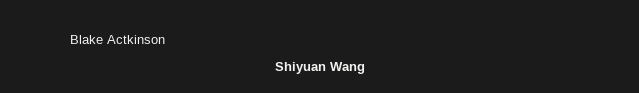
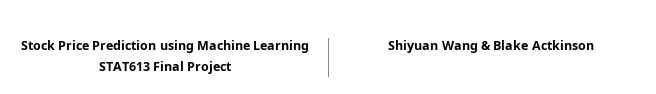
- Blake Actkinson
+ Stock Price Prediction using Machine Learning
+ STAT613 Final Project
- Shiyuan Wang
+ Shiyuan Wang & Blake Actkinson

